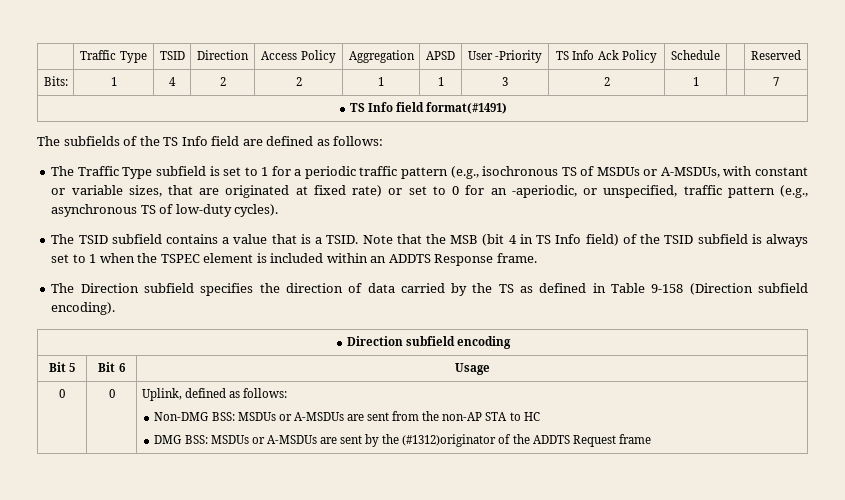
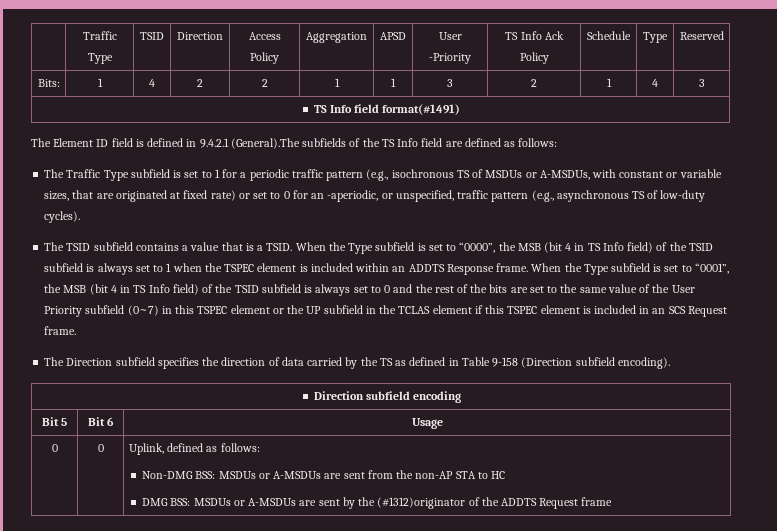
- | Traffic Type | TSID | Direction | Access Policy | Aggregation | APSD | User -Priority | TS Info Ack Policy | Schedule | | Reserved
+ | Traffic Type | TSID | Direction | Access Policy | Aggregation | APSD | User -Priority | TS Info Ack Policy | Schedule | Type | Reserved
- Bits: | 1 | 4 | 2 | 2 | 1 | 1 | 3 | 2 | 1 | | 7
+ Bits: | 1 | 4 | 2 | 2 | 1 | 1 | 3 | 2 | 1 | 4 | 3
- The subfields of the TS Info field are defined as follows:
+ The Element ID field is defined in 9.4.2.1 (General).The subfields of the TS Info field are defined as follows:
- Note that the MSB (bit 4 in TS Info field) of the TSID subfield is always set to 1 when the TSPEC element is included within an ADDTS Response frame.
+ When the Type subfield is set to “0000”, the MSB (bit 4 in TS Info field) of the TSID subfield is always set to 1 when the TSPEC element is included within an ADDTS Response frame. When the Type subfield is set to “0001”, the MSB (bit 4 in TS Info field) of the TSID subfield is always set to 0 and the rest of the bits are set to the same value of the User Priority subfield (0~7) in this TSPEC element or the UP subfield in the TCLAS element if this TSPEC element is included in an SCS Request frame.

